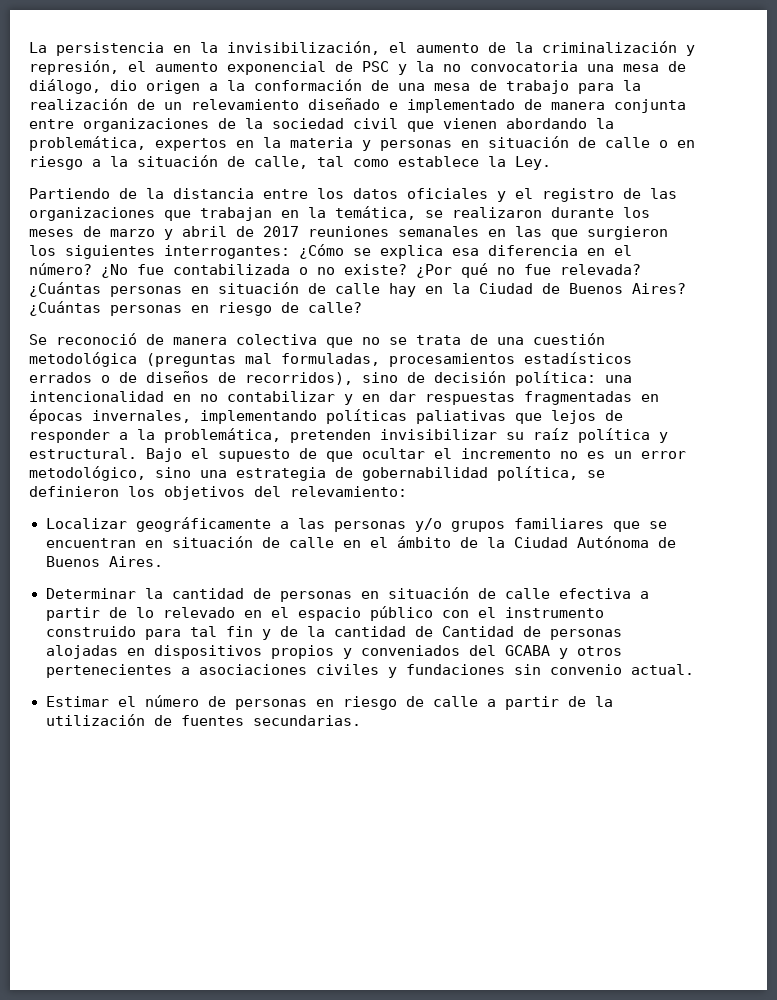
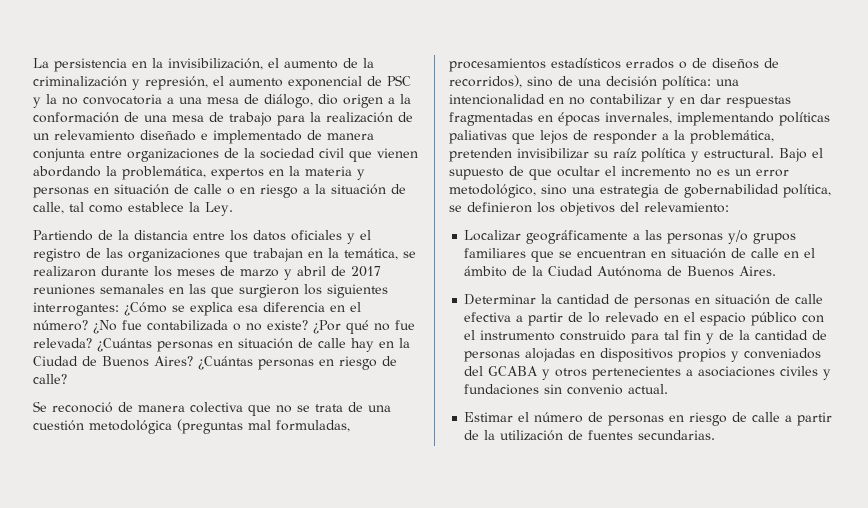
- La persistencia en la invisibilización, el aumento de la criminalización y represión, el aumento exponencial de PSC y la no convocatoria una mesa de diálogo, dio origen a la conformación de una mesa de trabajo para la realización de un relevamiento diseñado e implementado de manera conjunta entre organizaciones de la sociedad civil que vienen abordando la problemática, expertos en la materia y personas en situación de calle o en riesgo a la situación de calle, tal como establece la Ley.
+ La persistencia en la invisibilización, el aumento de la criminalización y represión, el aumento exponencial de PSC y la no convocatoria a una mesa de diálogo, dio origen a la conformación de una mesa de trabajo para la realización de un relevamiento diseñado e implementado de manera conjunta entre organizaciones de la sociedad civil que vienen abordando la problemática, expertos en la materia y personas en situación de calle o en riesgo a la situación de calle, tal como establece la Ley.
- Se reconoció de manera colectiva que no se trata de una cuestión metodológica (preguntas mal formuladas, procesamientos estadísticos errados o de diseños de recorridos), sino de decisión política: una intencionalidad en no contabilizar y en dar respuestas fragmentadas en épocas invernales, implementando políticas paliativas que lejos de responder a la problemática, pretenden invisibilizar su raíz política y estructural.
+ Se reconoció de manera colectiva que no se trata de una cuestión metodológica (preguntas mal formuladas, procesamientos estadísticos errados o de diseños de recorridos), sino de una decisión política: una intencionalidad en no contabilizar y en dar respuestas fragmentadas en épocas invernales, implementando políticas paliativas que lejos de responder a la problemática, pretenden invisibilizar su raíz política y estructural.
- Determinar la cantidad de personas en situación de calle efectiva a partir de lo relevado en el espacio público con el instrumento construido para tal fin y de la cantidad de Cantidad de personas alojadas en dispositivos propios y conveniados del GCABA y otros pertenecientes a asociaciones civiles y fundaciones sin convenio actual.
+ Determinar la cantidad de personas en situación de calle efectiva a partir de lo relevado en el espacio público con el instrumento construido para tal fin y de la cantidad de personas alojadas en dispositivos propios y conveniados del GCABA y otros pertenecientes a asociaciones civiles y fundaciones sin convenio actual.

